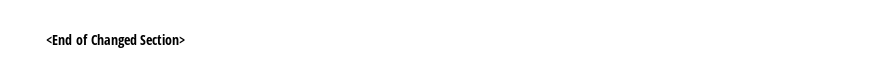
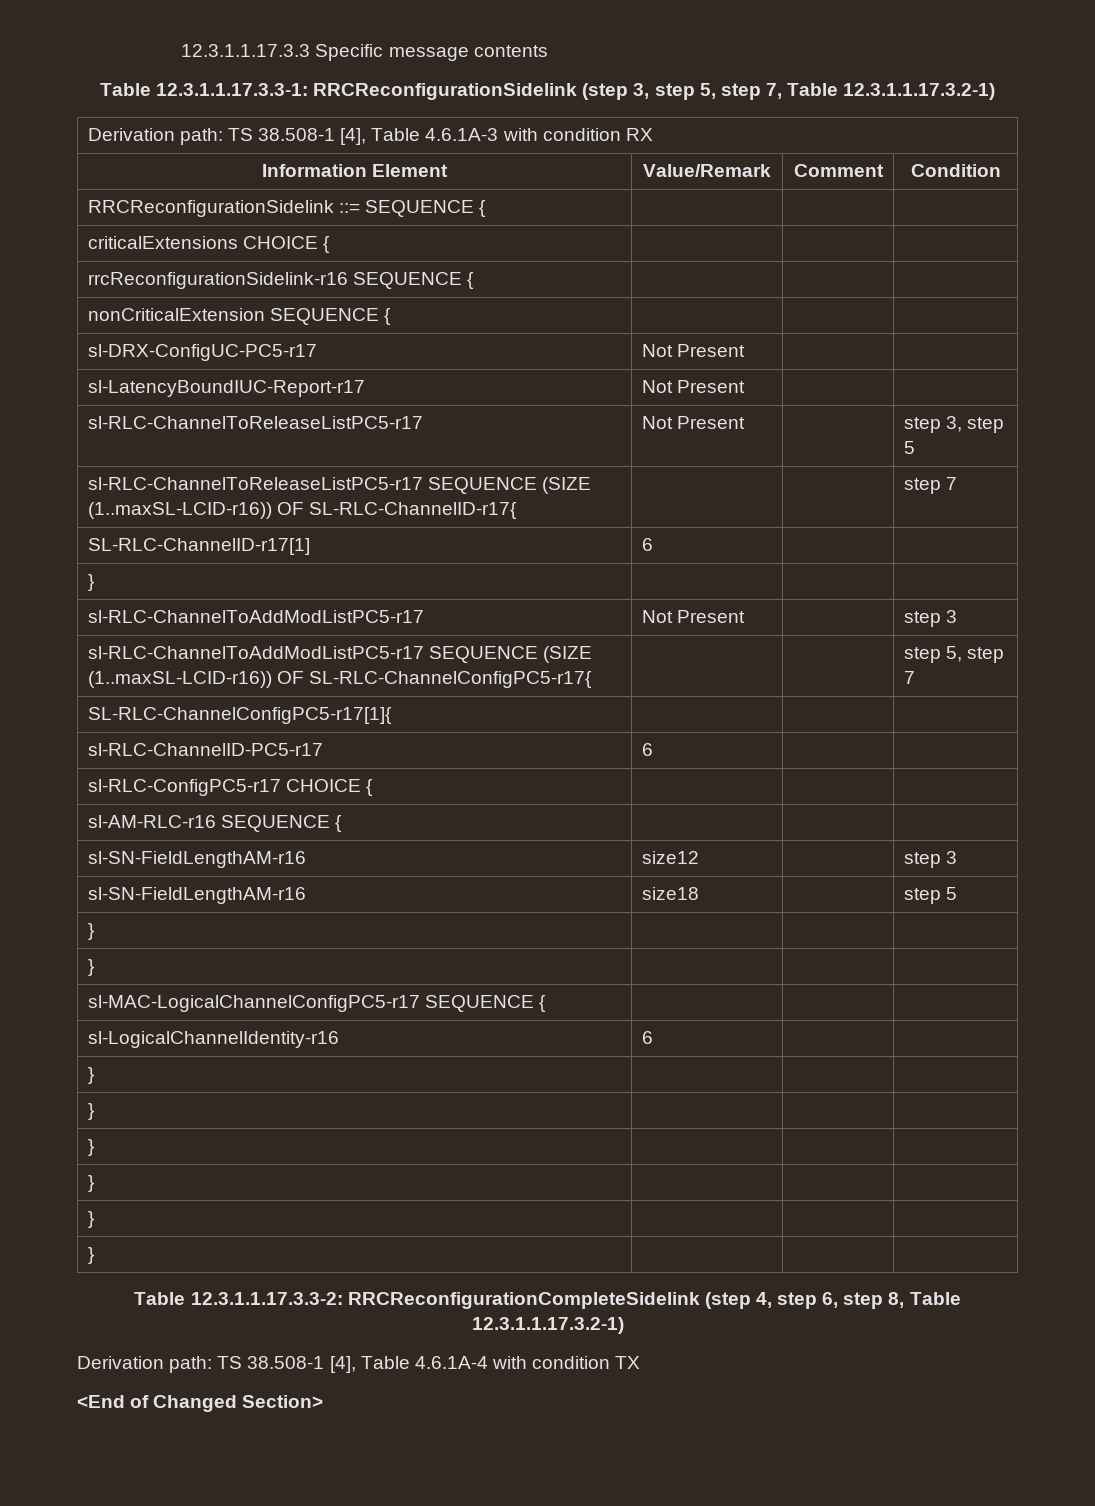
+ 12.3.1.1.17.3.3 Specific message contents
+ Table 12.3.1.1.17.3.3-1: RRCReconfigurationSidelink (step 3, step 5, step 7, Table 12.3.1.1.17.3.2-1)
+ Derivation path: TS 38.508-1 [4], Table 4.6.1A-3 with condition RX
+ Information Element | Value/Remark | Comment | Condition
+ RRCReconfigurationSidelink ::= SEQUENCE { | | |
+ criticalExtensions CHOICE { | | |
+ rrcReconfigurationSidelink-r16 SEQUENCE { | | |
+ nonCriticalExtension SEQUENCE { | | |
+ sl-DRX-ConfigUC-PC5-r17 | Not Present | |
+ sl-LatencyBoundIUC-Report-r17 | Not Present | |
+ sl-RLC-ChannelToReleaseListPC5-r17 | Not Present | | step 3, step 5
+ sl-RLC-ChannelToReleaseListPC5-r17 SEQUENCE (SIZE (1..maxSL-LCID-r16)) OF SL-RLC-ChannelID-r17{ | | | step 7
+ SL-RLC-ChannelID-r17[1] | 6 | |
+ } | | |
+ sl-RLC-ChannelToAddModListPC5-r17 | Not Present | | step 3
+ sl-RLC-ChannelToAddModListPC5-r17 SEQUENCE (SIZE (1..maxSL-LCID-r16)) OF SL-RLC-ChannelConfigPC5-r17{ | | | step 5, step 7
+ SL-RLC-ChannelConfigPC5-r17[1]{ | | |
+ sl-RLC-ChannelID-PC5-r17 | 6 | |
+ sl-RLC-ConfigPC5-r17 CHOICE { | | |
+ sl-AM-RLC-r16 SEQUENCE { | | |
+ sl-SN-FieldLengthAM-r16 | size12 | | step 3
+ sl-SN-FieldLengthAM-r16 | size18 | | step 5
+ } | | |
+ } | | |
+ sl-MAC-LogicalChannelConfigPC5-r17 SEQUENCE { | | |
+ sl-LogicalChannelIdentity-r16 | 6 | |
+ } | | |
+ } | | |
+ } | | |
+ } | | |
+ } | | |
+ } | | |
+ Table 12.3.1.1.17.3.3-2: RRCReconfigurationCompleteSidelink (step 4, step 6, step 8, Table 12.3.1.1.17.3.2-1)
+ Derivation path: TS 38.508-1 [4], Table 4.6.1A-4 with condition TX

